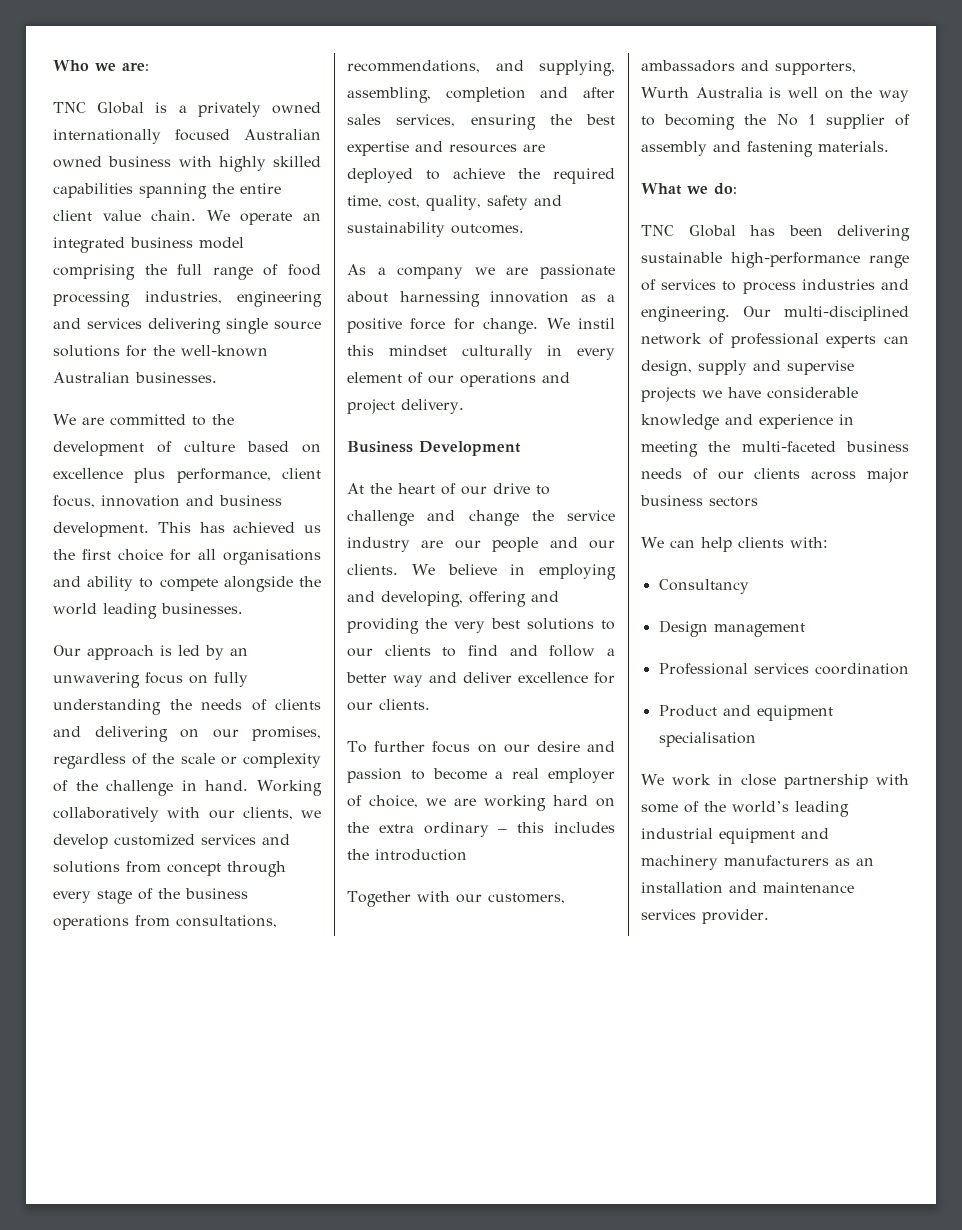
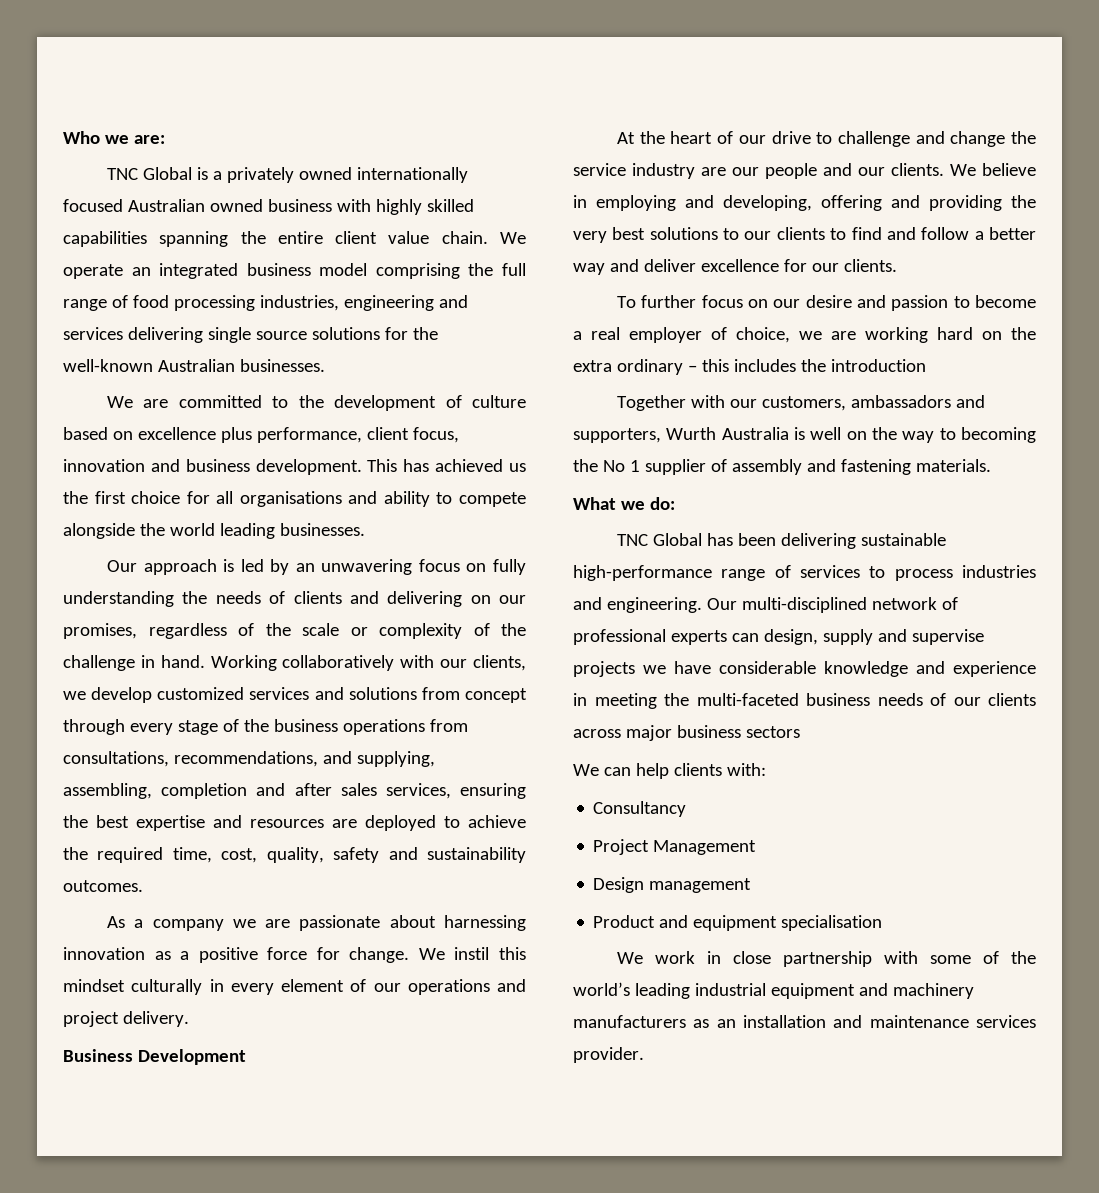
+ Project Management
- Professional services coordination

